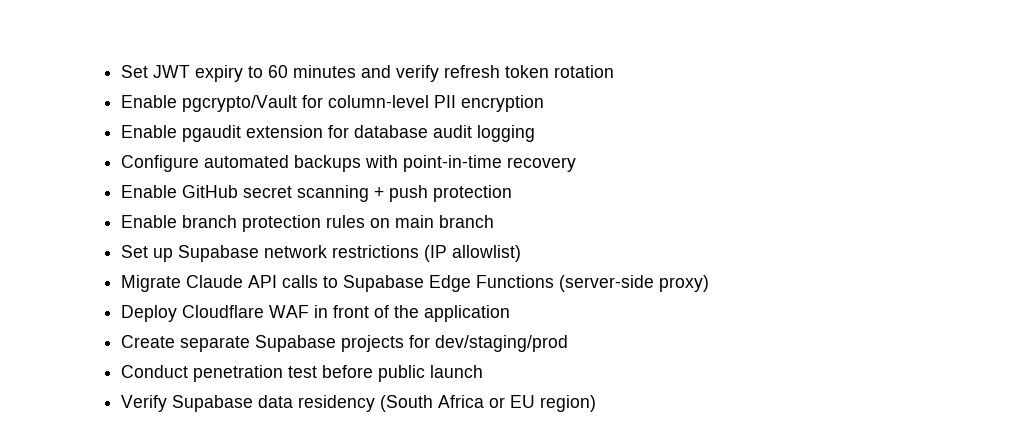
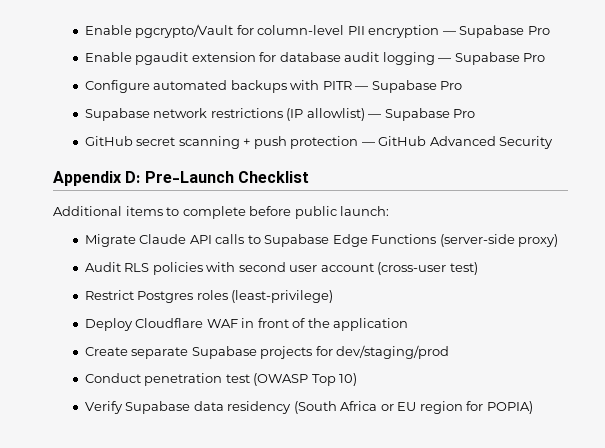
- Set JWT expiry to 60 minutes and verify refresh token rotation
- Enable pgcrypto/Vault for column-level PII encryption
+ Enable pgcrypto/Vault for column-level PII encryption — Supabase Pro
- Enable pgaudit extension for database audit logging
+ Enable pgaudit extension for database audit logging — Supabase Pro
- Configure automated backups with point-in-time recovery
- Enable GitHub secret scanning + push protection
- Enable branch protection rules on main branch
- Set up Supabase network restrictions (IP allowlist)
+ Configure automated backups with PITR — Supabase Pro
+ Supabase network restrictions (IP allowlist) — Supabase Pro
+ GitHub secret scanning + push protection — GitHub Advanced Security
+ Appendix D: Pre-Launch Checklist
+ Additional items to complete before public launch:
+ Audit RLS policies with second user account (cross-user test)
+ Restrict Postgres roles (least-privilege)
- Conduct penetration test before public launch
+ Conduct penetration test (OWASP Top 10)
- Verify Supabase data residency (South Africa or EU region)
+ Verify Supabase data residency (South Africa or EU region for POPIA)

